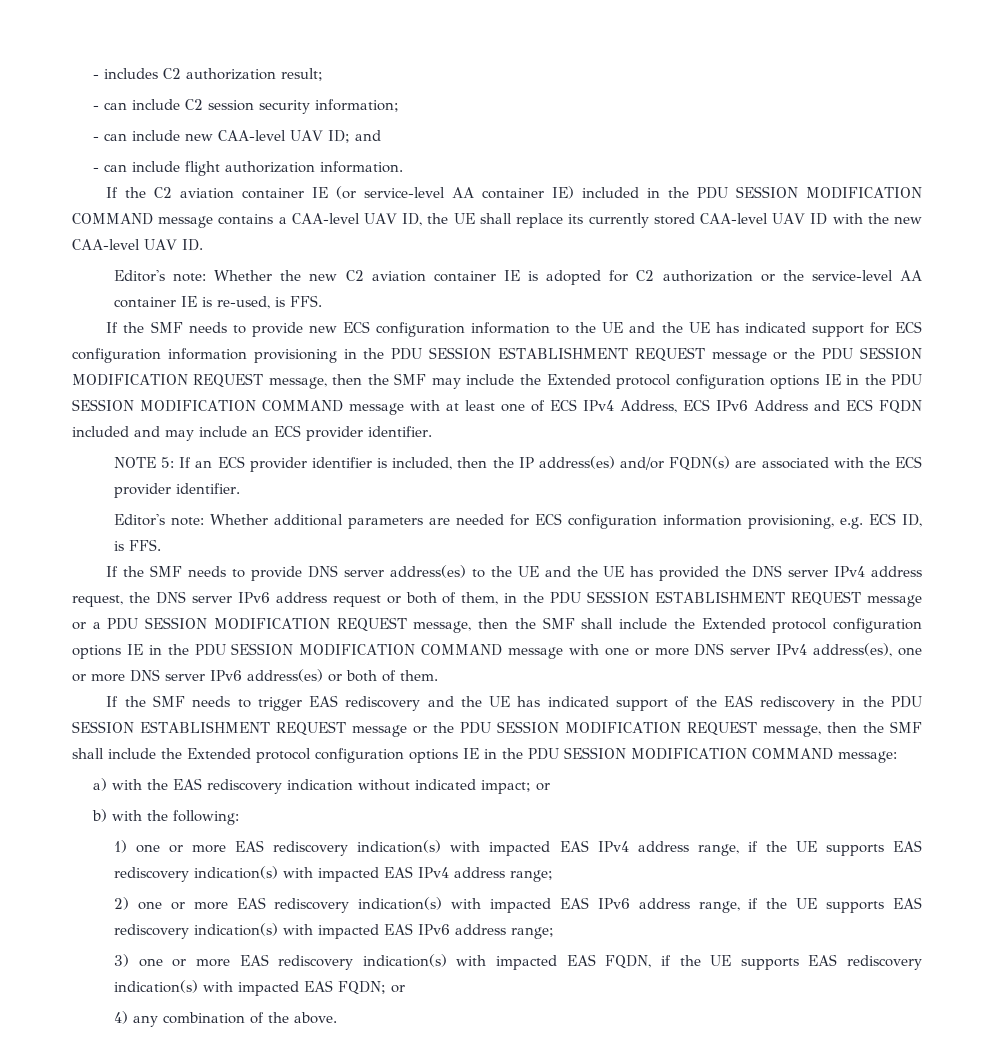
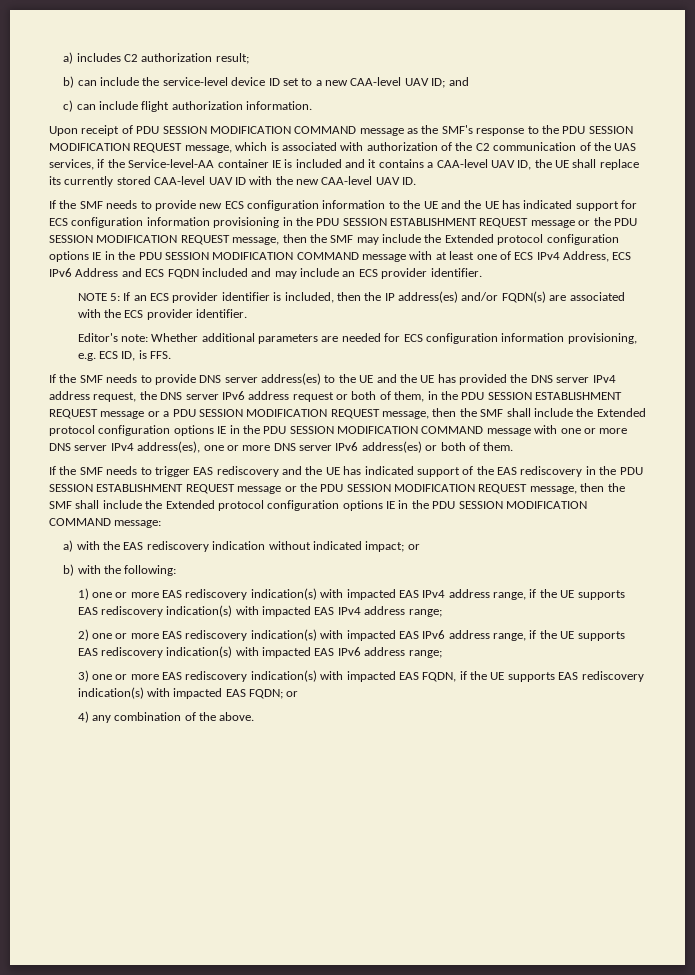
- - includes C2 authorization result;
+ a) includes C2 authorization result;
- - can include C2 session security information;
- - can include new CAA-level UAV ID; and
+ b) can include the service-level device ID set to a new CAA-level UAV ID; and
- - can include flight authorization information.
+ c) can include flight authorization information.
- If the C2 aviation container IE (or service-level AA container IE) included in the PDU SESSION MODIFICATION COMMAND message contains a CAA-level UAV ID, the UE shall replace its currently stored CAA-level UAV ID with the new CAA-level UAV ID.
+ Upon receipt of PDU SESSION MODIFICATION COMMAND message as the SMF's response to the PDU SESSION MODIFICATION REQUEST message, which is associated with authorization of the C2 communication of the UAS services, if the Service-level-AA container IE is included and it contains a CAA-level UAV ID, the UE shall replace its currently stored CAA-level UAV ID with the new CAA-level UAV ID.
- Editor's note: Whether the new C2 aviation container IE is adopted for C2 authorization or the service-level AA container IE is re-used, is FFS.

